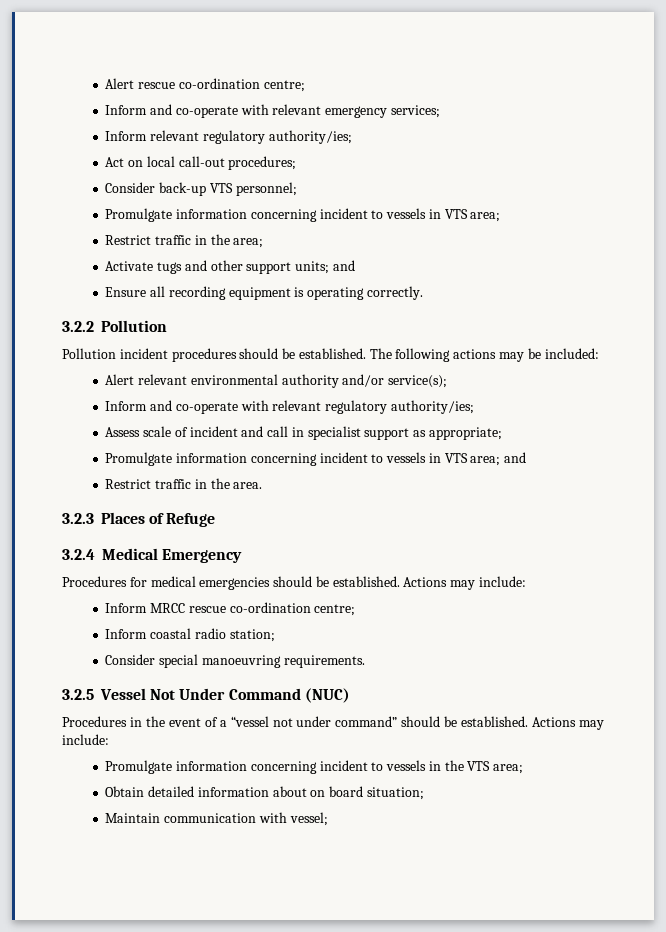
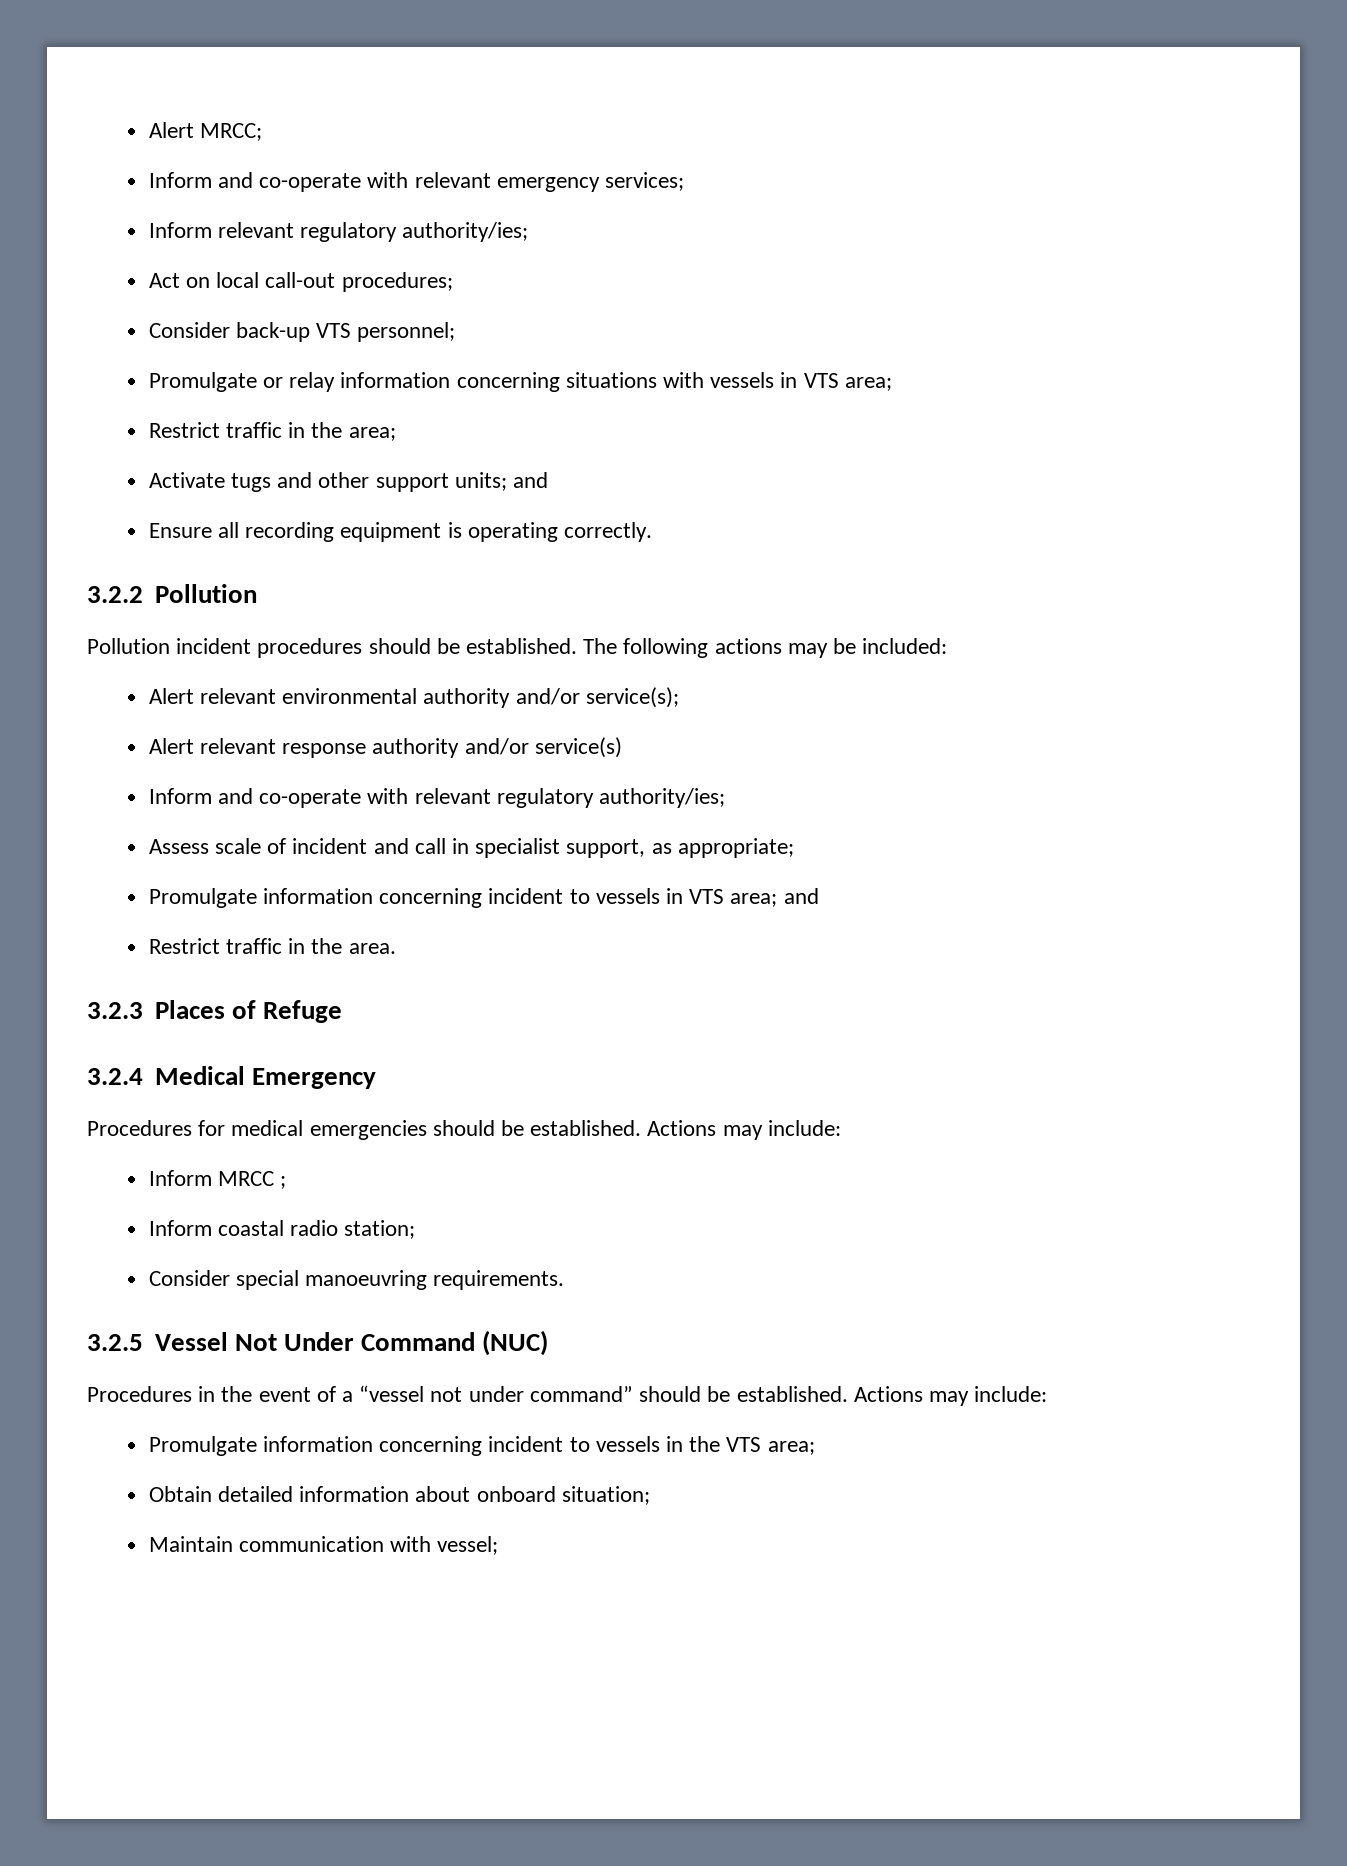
- Alert rescue co-ordination centre;
+ Alert MRCC;
  Consider back-up VTS personnel;
- Promulgate information concerning incident to vessels in VTS area;
+ Promulgate or relay information concerning situations with vessels in VTS area;
+ Alert relevant response authority and/or service(s)
- Assess scale of incident and call in specialist support as appropriate;
+ Assess scale of incident and call in specialist support, as appropriate;
- Inform MRCC rescue co-ordination centre;
+ Inform MRCC ;
- Obtain detailed information about on board situation;
+ Obtain detailed information about onboard situation;

